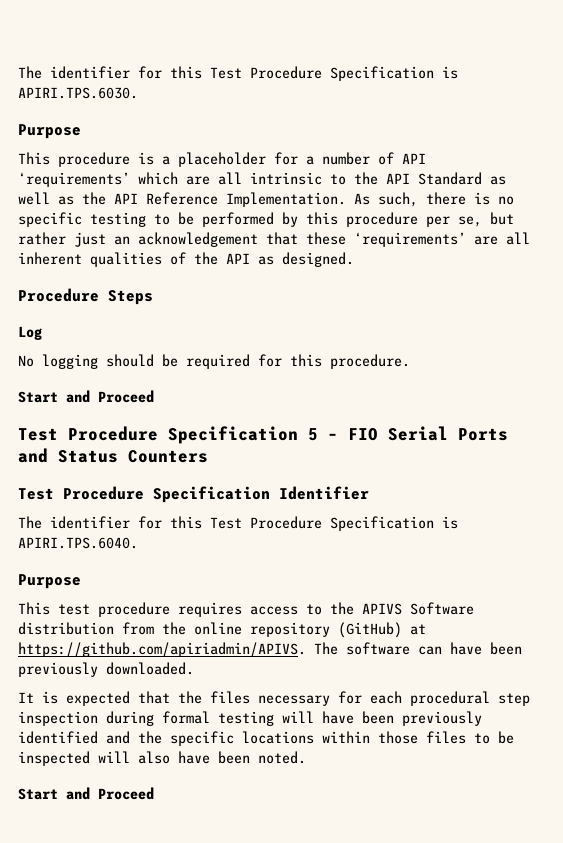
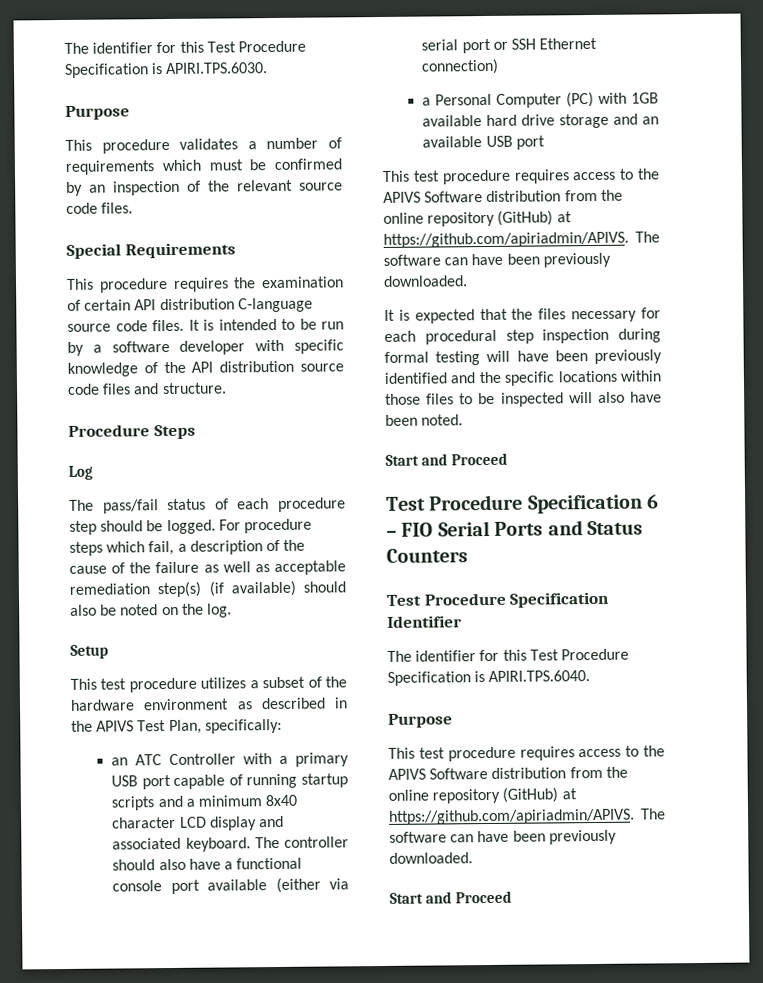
- This procedure is a placeholder for a number of API ‘requirements’ which are all intrinsic to the API Standard as well as the API Reference Implementation. As such, there is no specific testing to be performed by this procedure per se, but rather just an acknowledgement that these ‘requirements’ are all inherent qualities of the API as designed.
+ This procedure validates a number of requirements which must be confirmed by an inspection of the relevant source code files.
+ Special Requirements
+ This procedure requires the examination of certain API distribution C-language source code files. It is intended to be run by a software developer with specific knowledge of the API distribution source code files and structure.
  Procedure Steps
  Log
- No logging should be required for this procedure.
- Start and Proceed
- Test Procedure Specification 5 – FIO Serial Ports and Status Counters
- Test Procedure Specification Identifier
- The identifier for this Test Procedure Specification is APIRI.TPS.6040.
- Purpose
+ The pass/fail status of each procedure step should be logged. For procedure steps which fail, a description of the cause of the failure as well as acceptable remediation step(s) (if available) should also be noted on the log.
+ Setup
+ This test procedure utilizes a subset of the hardware environment as described in the APIVS Test Plan, specifically:
+ an ATC Controller with a primary USB port capable of running startup scripts and a minimum 8x40 character LCD display and associated keyboard. The controller should also have a functional console port available (either via serial port or SSH Ethernet connection)
+ a Personal Computer (PC) with 1GB available hard drive storage and an available USB port
+ Test Procedure Specification 6 – FIO Serial Ports and Status Counters
+ Test Procedure Specification Identifier
+ The identifier for this Test Procedure Specification is APIRI.TPS.6040.
+ Purpose
+ This test procedure requires access to the APIVS Software distribution from the online repository (GitHub) at https://github.com/apiriadmin/APIVS. The software can have been previously downloaded.
+ Start and Proceed

